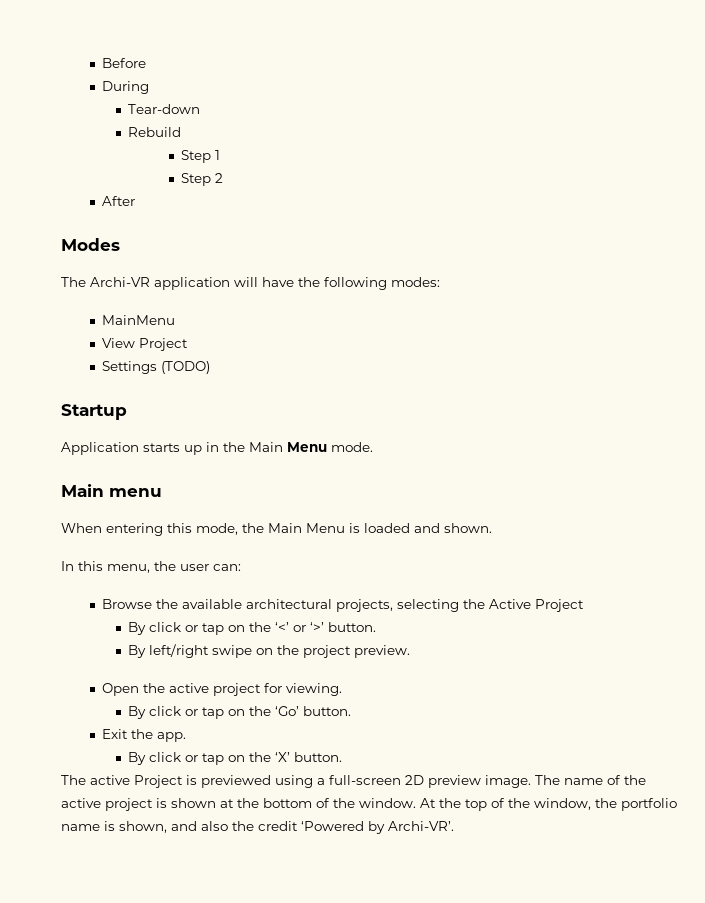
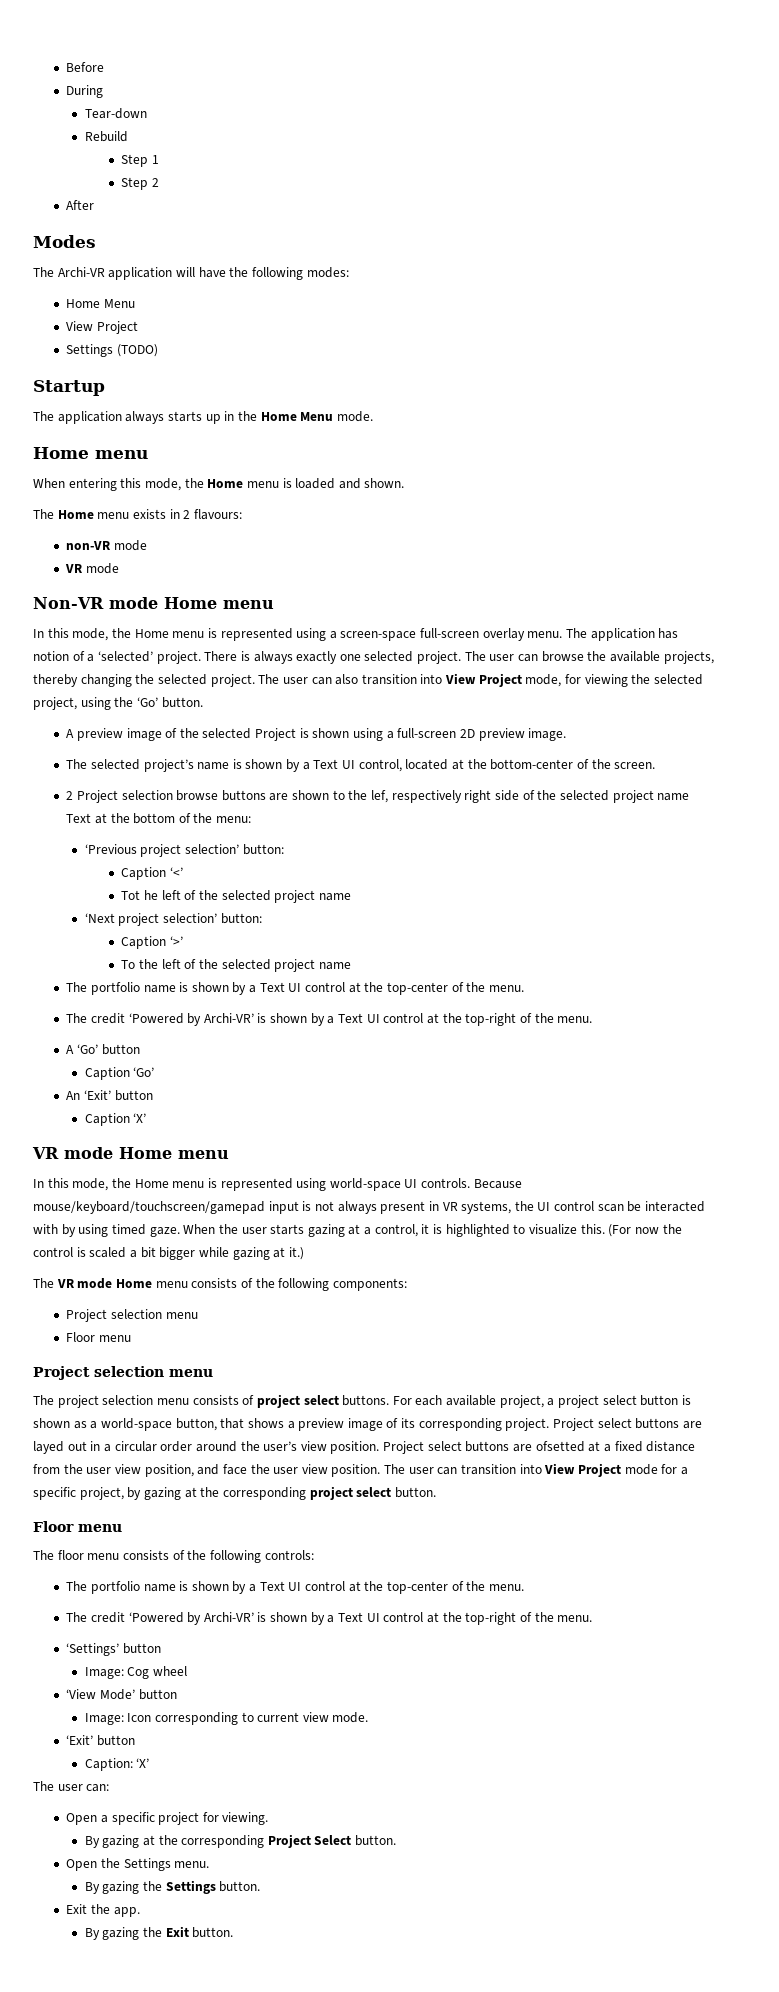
  The Archi-VR application will have the following modes:
- MainMenu
+ Home Menu
- Application starts up in the Main Menu mode.
- Main menu
+ The application always starts up in the Home Menu mode.
+ Home menu
- When entering this mode, the Main Menu is loaded and shown.
+ When entering this mode, the Home menu is loaded and shown.
- In this menu, the user can:
- Browse the available architectural projects, selecting the Active Project
- By click or tap on the ‘<’ or ‘>’ button.
- By left/right swipe on the project preview.
- Open the active project for viewing.
+ The Home menu exists in 2 flavours:
+ non-VR mode
+ VR mode
+ Non-VR mode Home menu
+ In this mode, the Home menu is represented using a screen-space full-screen overlay menu. The application has notion of a ‘selected’ project. There is always exactly one selected project. The user can browse the available projects, thereby changing the selected project. The user can also transition into View Project mode, for viewing the selected project, using the ‘Go’ button.
+ A preview image of the selected Project is shown using a full-screen 2D preview image.
+ The selected project’s name is shown by a Text UI control, located at the bottom-center of the screen.
+ 2 Project selection browse buttons are shown to the lef, respectively right side of the selected project name Text at the bottom of the menu:
+ ‘Previous project selection’ button:
+ Caption ‘<’
+ Tot he left of the selected project name
+ ‘Next project selection’ button:
+ Caption ‘>’
+ To the left of the selected project name
+ The portfolio name is shown by a Text UI control at the top-center of the menu.
+ The credit ‘Powered by Archi-VR’ is shown by a Text UI control at the top-right of the menu.
+ A ‘Go’ button
+ Caption ‘Go’
+ An ‘Exit’ button
+ Caption ‘X’
+ VR mode Home menu
+ In this mode, the Home menu is represented using world-space UI controls. Because mouse/keyboard/touchscreen/gamepad input is not always present in VR systems, the UI control scan be interacted with by using timed gaze. When the user starts gazing at a control, it is highlighted to visualize this. (For now the control is scaled a bit bigger while gazing at it.)
+ The VR mode Home menu consists of the following components:
+ Project selection menu
+ Floor menu
+ Project selection menu
+ The project selection menu consists of project select buttons. For each available project, a project select button is shown as a world-space button, that shows a preview image of its corresponding project. Project select buttons are layed out in a circular order around the user’s view position. Project select buttons are ofsetted at a fixed distance from the user view position, and face the user view position. The user can transition into View Project mode for a specific project, by gazing at the corresponding project select button.
+ Floor menu
+ The floor menu consists of the following controls:
+ The portfolio name is shown by a Text UI control at the top-center of the menu.
+ The credit ‘Powered by Archi-VR’ is shown by a Text UI control at the top-right of the menu.
+ ‘Settings’ button
+ Image: Cog wheel
+ ‘View Mode’ button
+ Image: Icon corresponding to current view mode.
+ ‘Exit’ button
+ Caption: ‘X’
+ The user can:
+ Open a specific project for viewing.
- By click or tap on the ‘Go’ button.
+ By gazing at the corresponding Project Select button.
+ Open the Settings menu.
+ By gazing the Settings button.
- By click or tap on the ‘X’ button.
- The active Project is previewed using a full-screen 2D preview image. The name of the active project is shown at the bottom of the window. At the top of the window, the portfolio name is shown, and also the credit ‘Powered by Archi-VR’.
+ By gazing the Exit button.

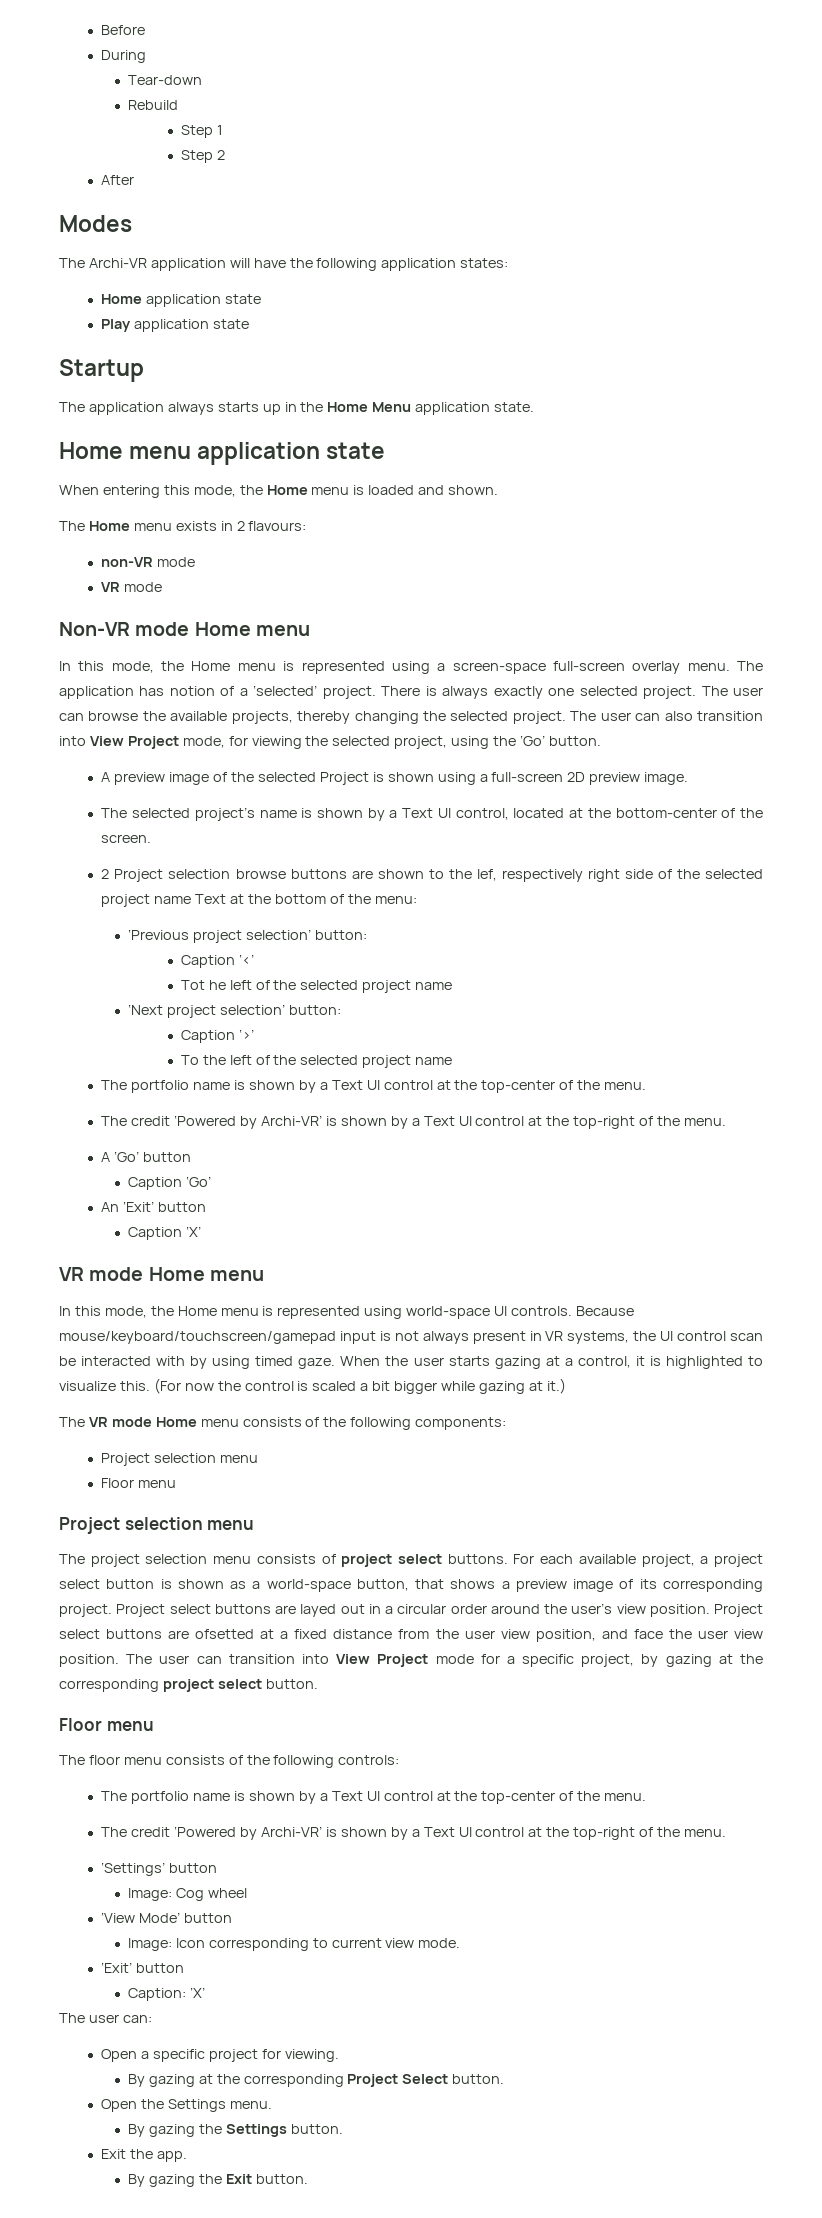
- The Archi-VR application will have the following modes:
- Home Menu
- View Project
- Settings (TODO)
+ The Archi-VR application will have the following application states:
+ Home application state
+ Play application state
- The application always starts up in the Home Menu mode.
- Home menu
+ The application always starts up in the Home Menu application state.
+ Home menu application state

